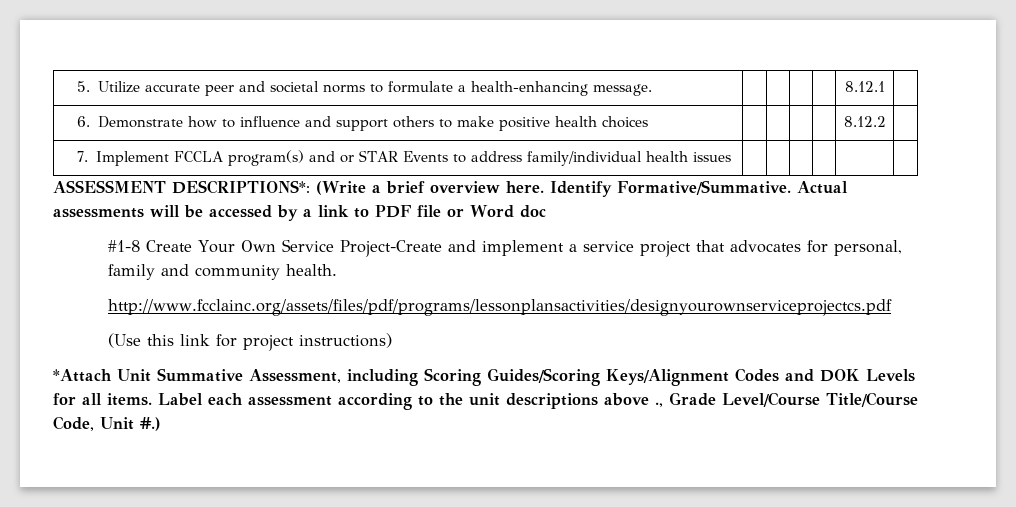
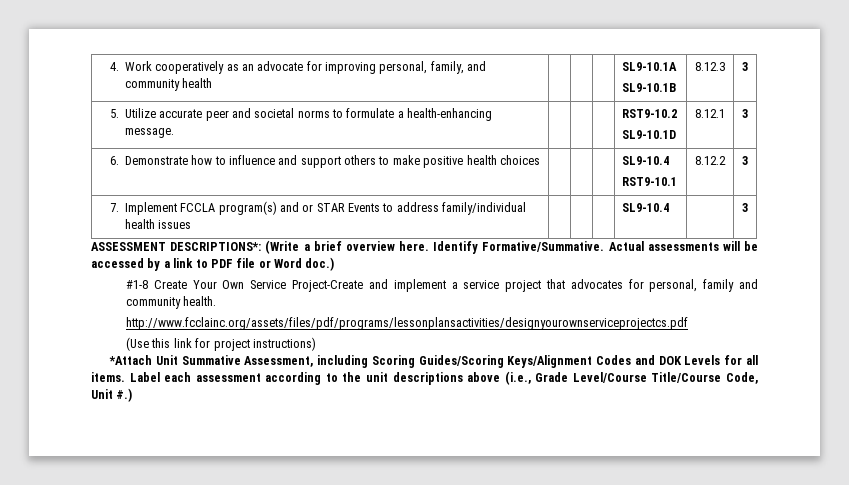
+ 4. Work cooperatively as an advocate for improving personal, family, and community health | | | | SL9-10.1A
+ SL9-10.1B | 8.12.3 | 3
- 5. Utilize accurate peer and societal norms to formulate a health-enhancing message. | | | | | 8.12.1 |
+ 5. Utilize accurate peer and societal norms to formulate a health-enhancing message. | | | | RST9-10.2
+ SL9-10.1D | 8.12.1 | 3
- 6. Demonstrate how to influence and support others to make positive health choices | | | | | 8.12.2 |
+ 6. Demonstrate how to influence and support others to make positive health choices | | | | SL9-10.4
+ RST9-10.1 | 8.12.2 | 3
- 7. Implement FCCLA program(s) and or STAR Events to address family/individual health issues | | | | | |
+ 7. Implement FCCLA program(s) and or STAR Events to address family/individual health issues | | | | SL9-10.4 | | 3
- Actual assessments will be accessed by a link to PDF file or Word doc
+ Actual assessments will be accessed by a link to PDF file or Word doc.)
- Label each assessment according to the unit descriptions above ., Grade Level/Course Title/Course Code, Unit #.)
+ Label each assessment according to the unit descriptions above (i.e., Grade Level/Course Title/Course Code, Unit #.)

